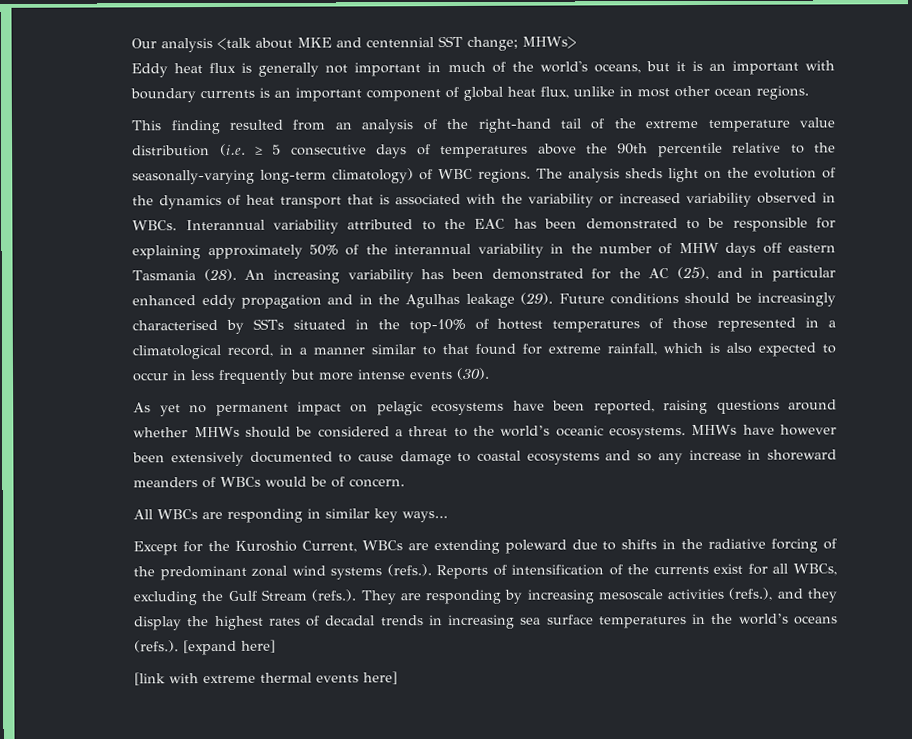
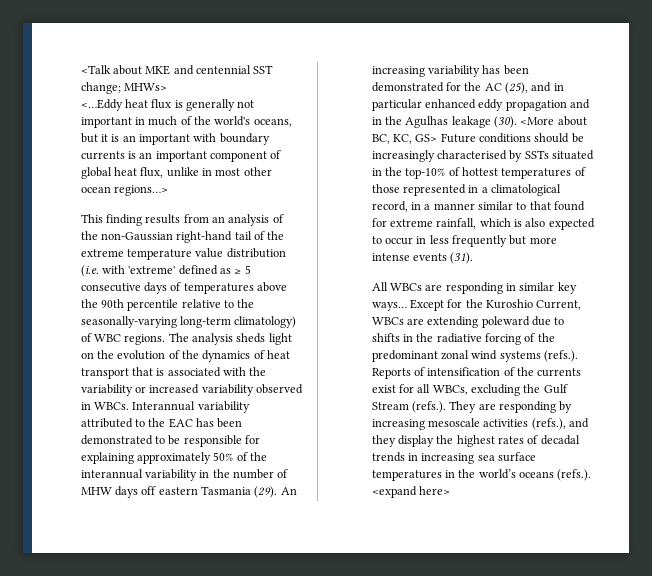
- Our analysis <talk about MKE and centennial SST change; MHWs>
+ <Talk about MKE and centennial SST change; MHWs>
- Eddy heat flux is generally not important in much of the world's oceans, but it is an important with boundary currents is an important component of global heat flux, unlike in most other ocean regions.
+ <…Eddy heat flux is generally not important in much of the world's oceans, but it is an important with boundary currents is an important component of global heat flux, unlike in most other ocean regions…>
- This finding resulted from an analysis of the right-hand tail of the extreme temperature value distribution (i.e. ≥ 5 consecutive days of temperatures above the 90th percentile relative to the seasonally-varying long-term climatology) of WBC regions.
+ This finding results from an analysis of the non-Gaussian right-hand tail of the extreme temperature value distribution (i.e. with 'extreme' defined as ≥ 5 consecutive days of temperatures above the 90th percentile relative to the seasonally-varying long-term climatology) of WBC regions.
- Interannual variability attributed to the EAC has been demonstrated to be responsible for explaining approximately 50% of the interannual variability in the number of MHW days off eastern Tasmania (28).
+ Interannual variability attributed to the EAC has been demonstrated to be responsible for explaining approximately 50% of the interannual variability in the number of MHW days off eastern Tasmania (29).
- An increasing variability has been demonstrated for the AC (25), and in particular enhanced eddy propagation and in the Agulhas leakage (29). Future conditions should be increasingly characterised by SSTs situated in the top-10% of hottest temperatures of those represented in a climatological record, in a manner similar to that found for extreme rainfall, which is also expected to occur in less frequently but more intense events (30).
- As yet no permanent impact on pelagic ecosystems have been reported, raising questions around whether MHWs should be considered a threat to the world’s oceanic ecosystems. MHWs have however been extensively documented to cause damage to coastal ecosystems and so any increase in shoreward meanders of WBCs would be of concern.
+ An increasing variability has been demonstrated for the AC (25), and in particular enhanced eddy propagation and in the Agulhas leakage (30). <More about BC, KC, GS> Future conditions should be increasingly characterised by SSTs situated in the top-10% of hottest temperatures of those represented in a climatological record, in a manner similar to that found for extreme rainfall, which is also expected to occur in less frequently but more intense events (31).
- All WBCs are responding in similar key ways…
- Except for the Kuroshio Current, WBCs are extending poleward due to shifts in the radiative forcing of the predominant zonal wind systems (refs.). Reports of intensification of the currents exist for all WBCs, excluding the Gulf Stream (refs.). They are responding by increasing mesoscale activities (refs.), and they display the highest rates of decadal trends in increasing sea surface temperatures in the world’s oceans (refs.). [expand here]
- [link with extreme thermal events here]
+ All WBCs are responding in similar key ways… Except for the Kuroshio Current, WBCs are extending poleward due to shifts in the radiative forcing of the predominant zonal wind systems (refs.). Reports of intensification of the currents exist for all WBCs, excluding the Gulf Stream (refs.). They are responding by increasing mesoscale activities (refs.), and they display the highest rates of decadal trends in increasing sea surface temperatures in the world’s oceans (refs.). <expand here>

